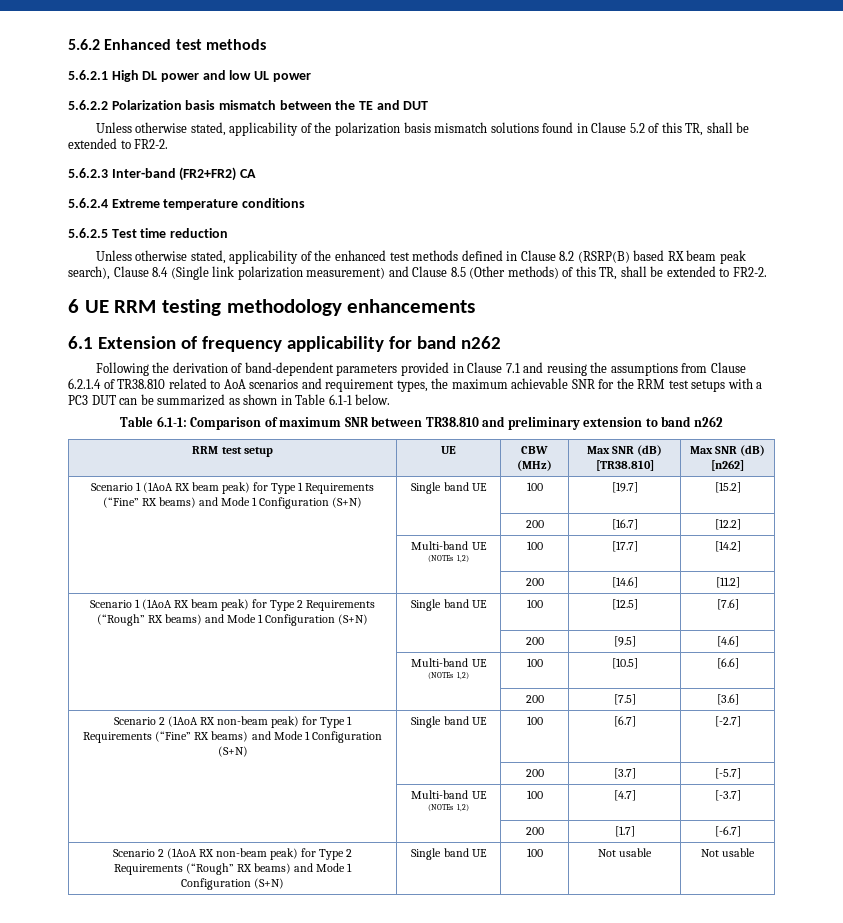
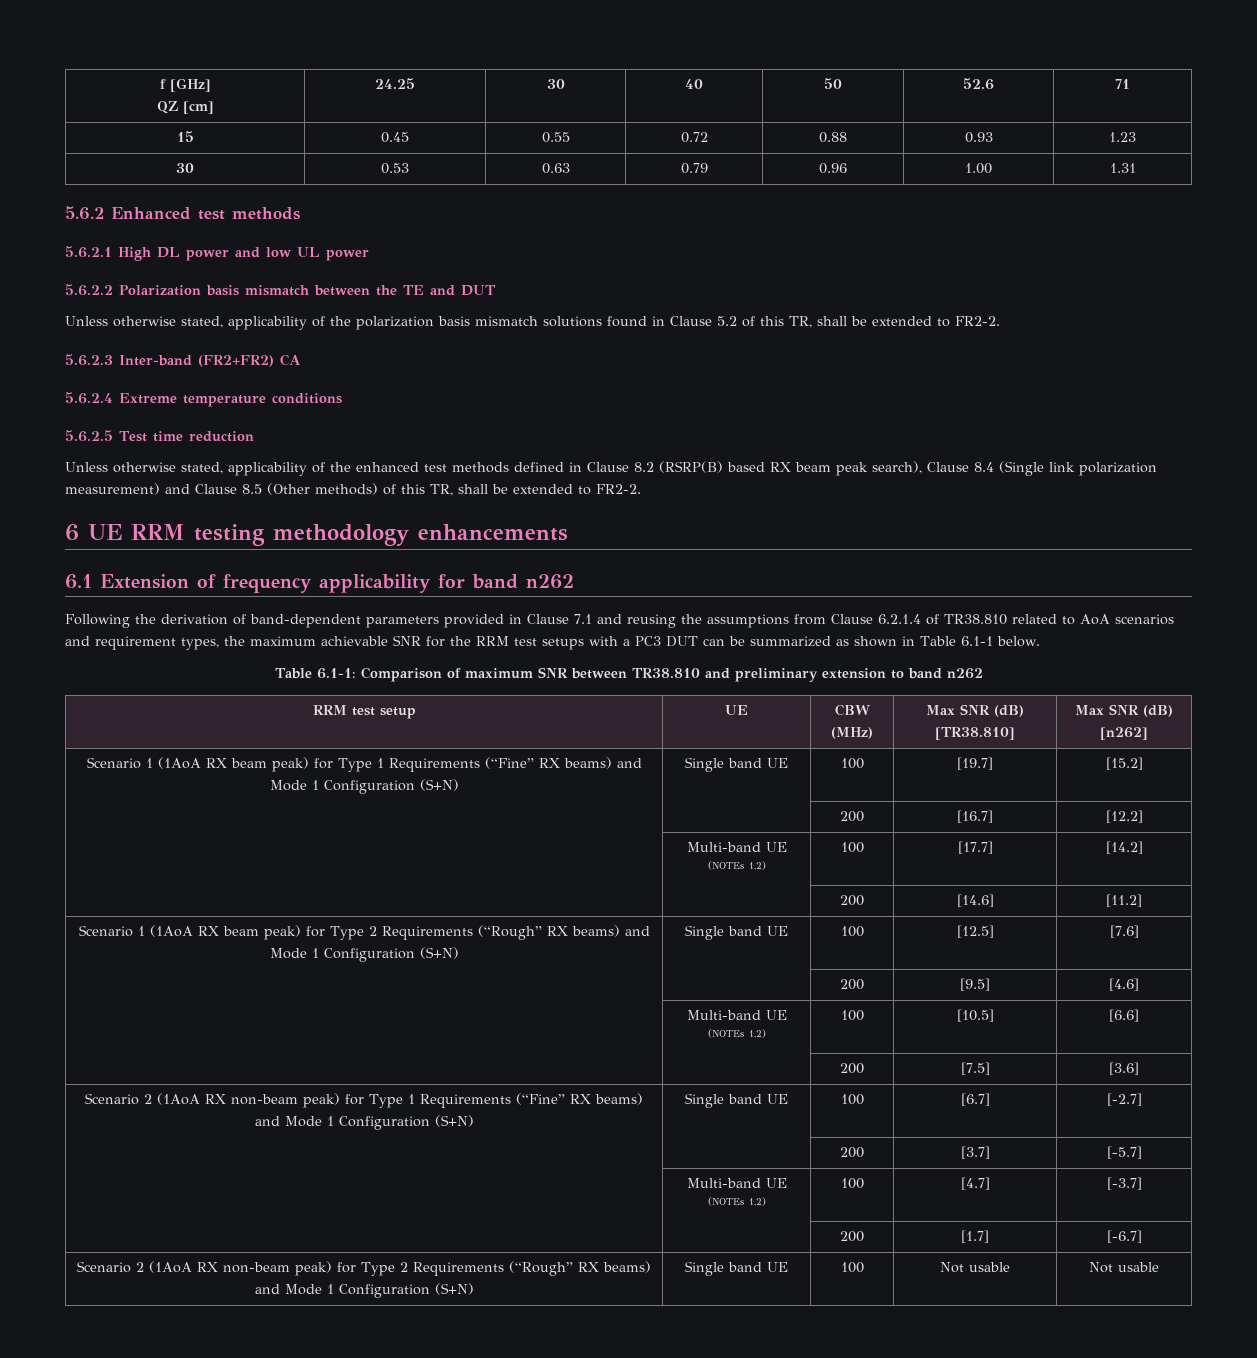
+ f [GHz]
+ QZ [cm] | 24.25 | 30 | 40 | 50 | 52.6 | 71
+ 15 | 0.45 | 0.55 | 0.72 | 0.88 | 0.93 | 1.23
+ 30 | 0.53 | 0.63 | 0.79 | 0.96 | 1.00 | 1.31

